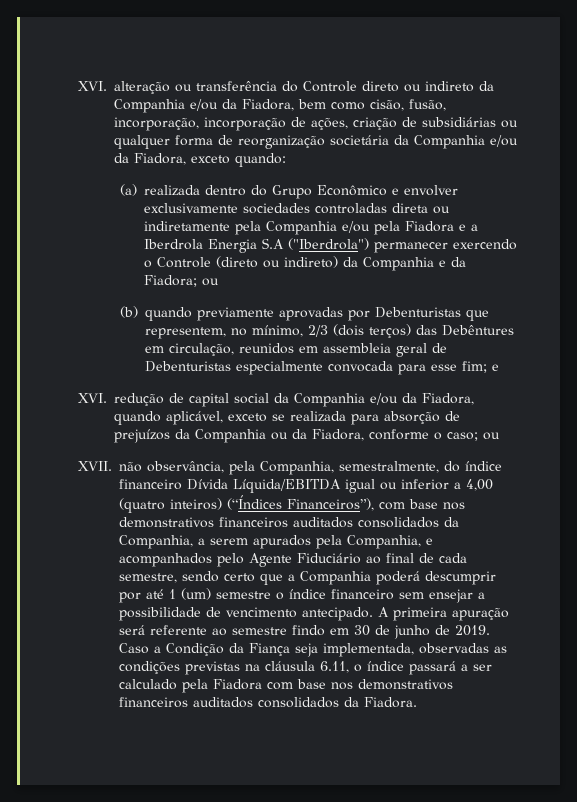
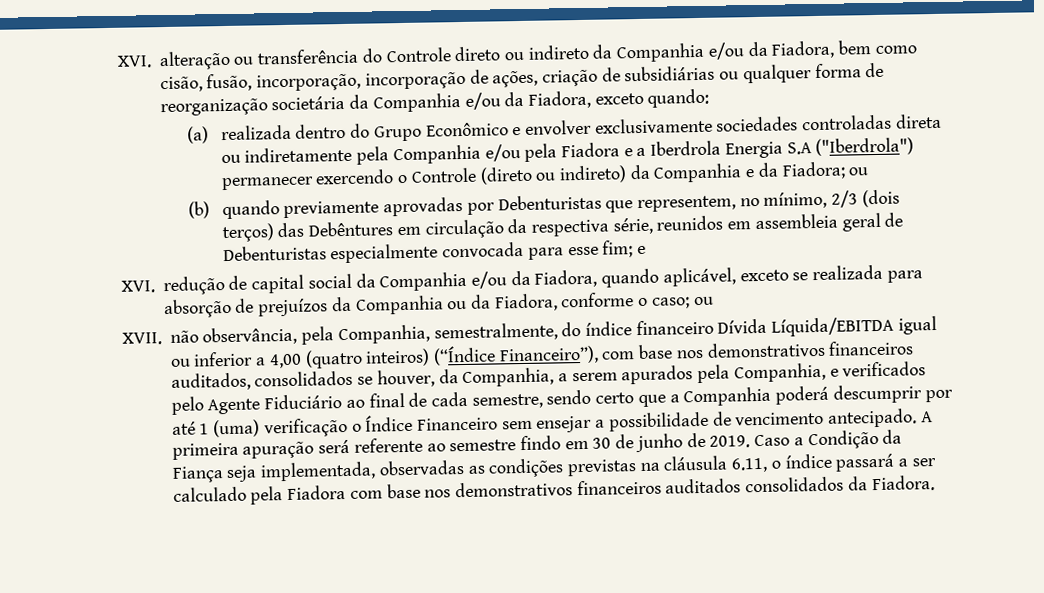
- (b) quando previamente aprovadas por Debenturistas que representem, no mínimo, 2/3 (dois terços) das Debêntures em circulação, reunidos em assembleia geral de Debenturistas especialmente convocada para esse fim; e
+ (b) quando previamente aprovadas por Debenturistas que representem, no mínimo, 2/3 (dois terços) das Debêntures em circulação da respectiva série, reunidos em assembleia geral de Debenturistas especialmente convocada para esse fim; e
- XVII. não observância, pela Companhia, semestralmente, do índice financeiro Dívida Líquida/EBITDA igual ou inferior a 4,00 (quatro inteiros) (“Índices Financeiros”), com base nos demonstrativos financeiros auditados consolidados da Companhia, a serem apurados pela Companhia, e acompanhados pelo Agente Fiduciário ao final de cada semestre, sendo certo que a Companhia poderá descumprir por até 1 (um) semestre o índice financeiro sem ensejar a possibilidade de vencimento antecipado.
+ XVII. não observância, pela Companhia, semestralmente, do índice financeiro Dívida Líquida/EBITDA igual ou inferior a 4,00 (quatro inteiros) (“Índice Financeiro”), com base nos demonstrativos financeiros auditados, consolidados se houver, da Companhia, a serem apurados pela Companhia, e verificados pelo Agente Fiduciário ao final de cada semestre, sendo certo que a Companhia poderá descumprir por até 1 (uma) verificação o Índice Financeiro sem ensejar a possibilidade de vencimento antecipado.

